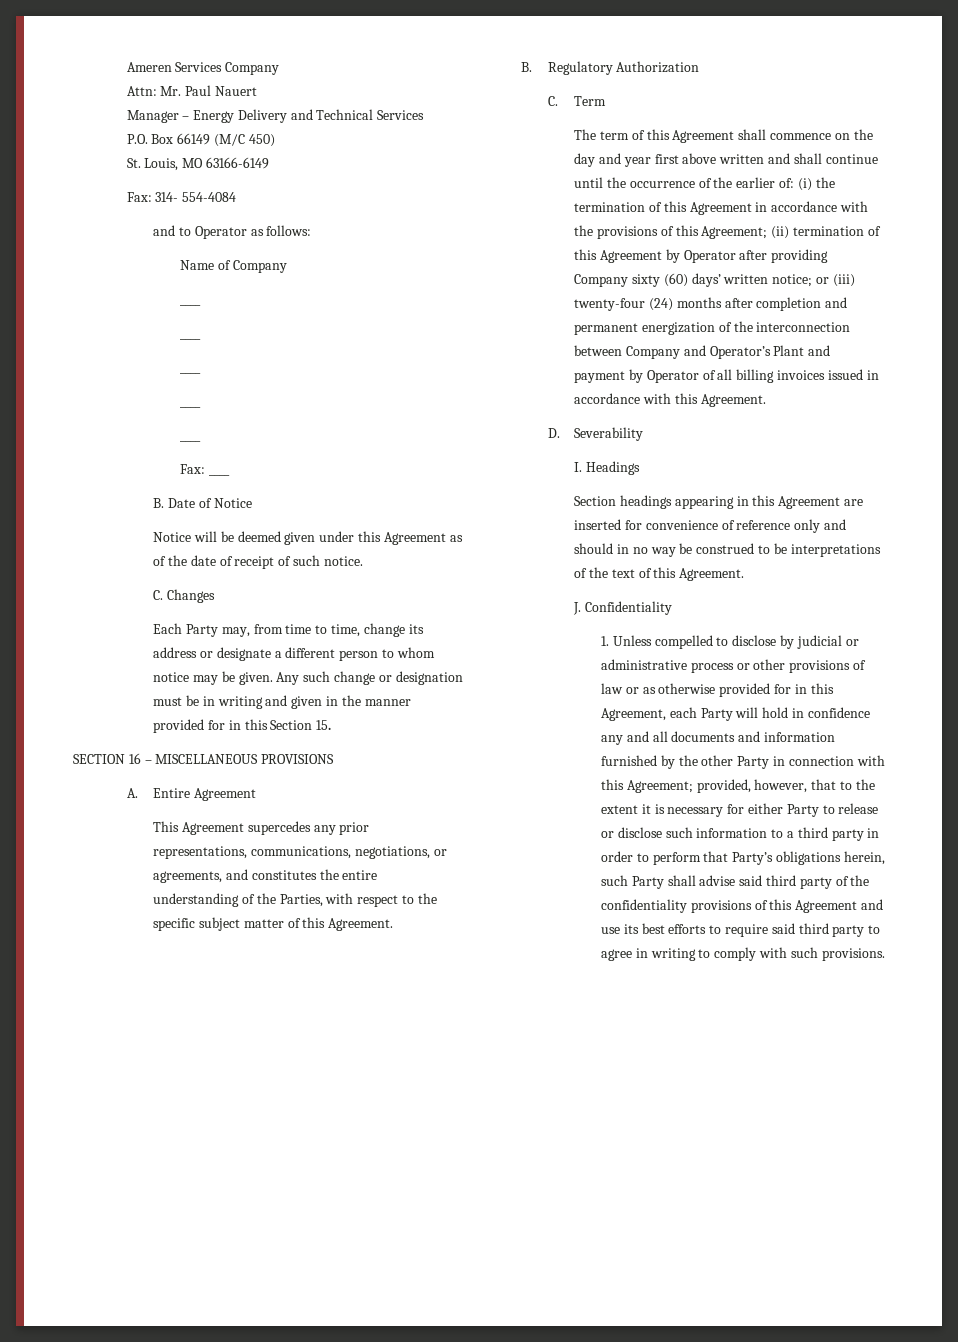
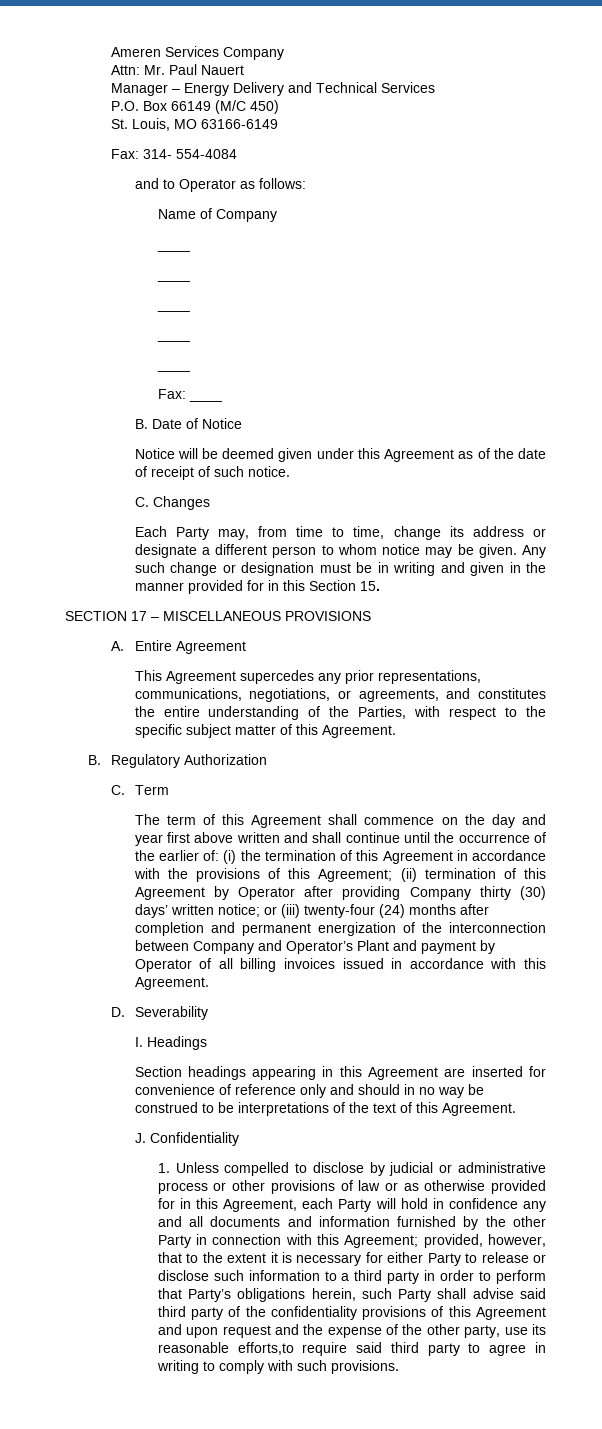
- SECTION 16 – MISCELLANEOUS PROVISIONS
+ SECTION 17 – MISCELLANEOUS PROVISIONS
- (ii) termination of this Agreement by Operator after providing Company sixty (60) days’ written notice;
+ (ii) termination of this Agreement by Operator after providing Company thirty (30) days’ written notice;
- provided, however, that to the extent it is necessary for either Party to release or disclose such information to a third party in order to perform that Party’s obligations herein, such Party shall advise said third party of the confidentiality provisions of this Agreement and use its best efforts to require said third party to agree in writing to comply with such provisions.
+ provided, however, that to the extent it is necessary for either Party to release or disclose such information to a third party in order to perform that Party’s obligations herein, such Party shall advise said third party of the confidentiality provisions of this Agreement and upon request and the expense of the other party, use its reasonable efforts,to require said third party to agree in writing to comply with such provisions.

